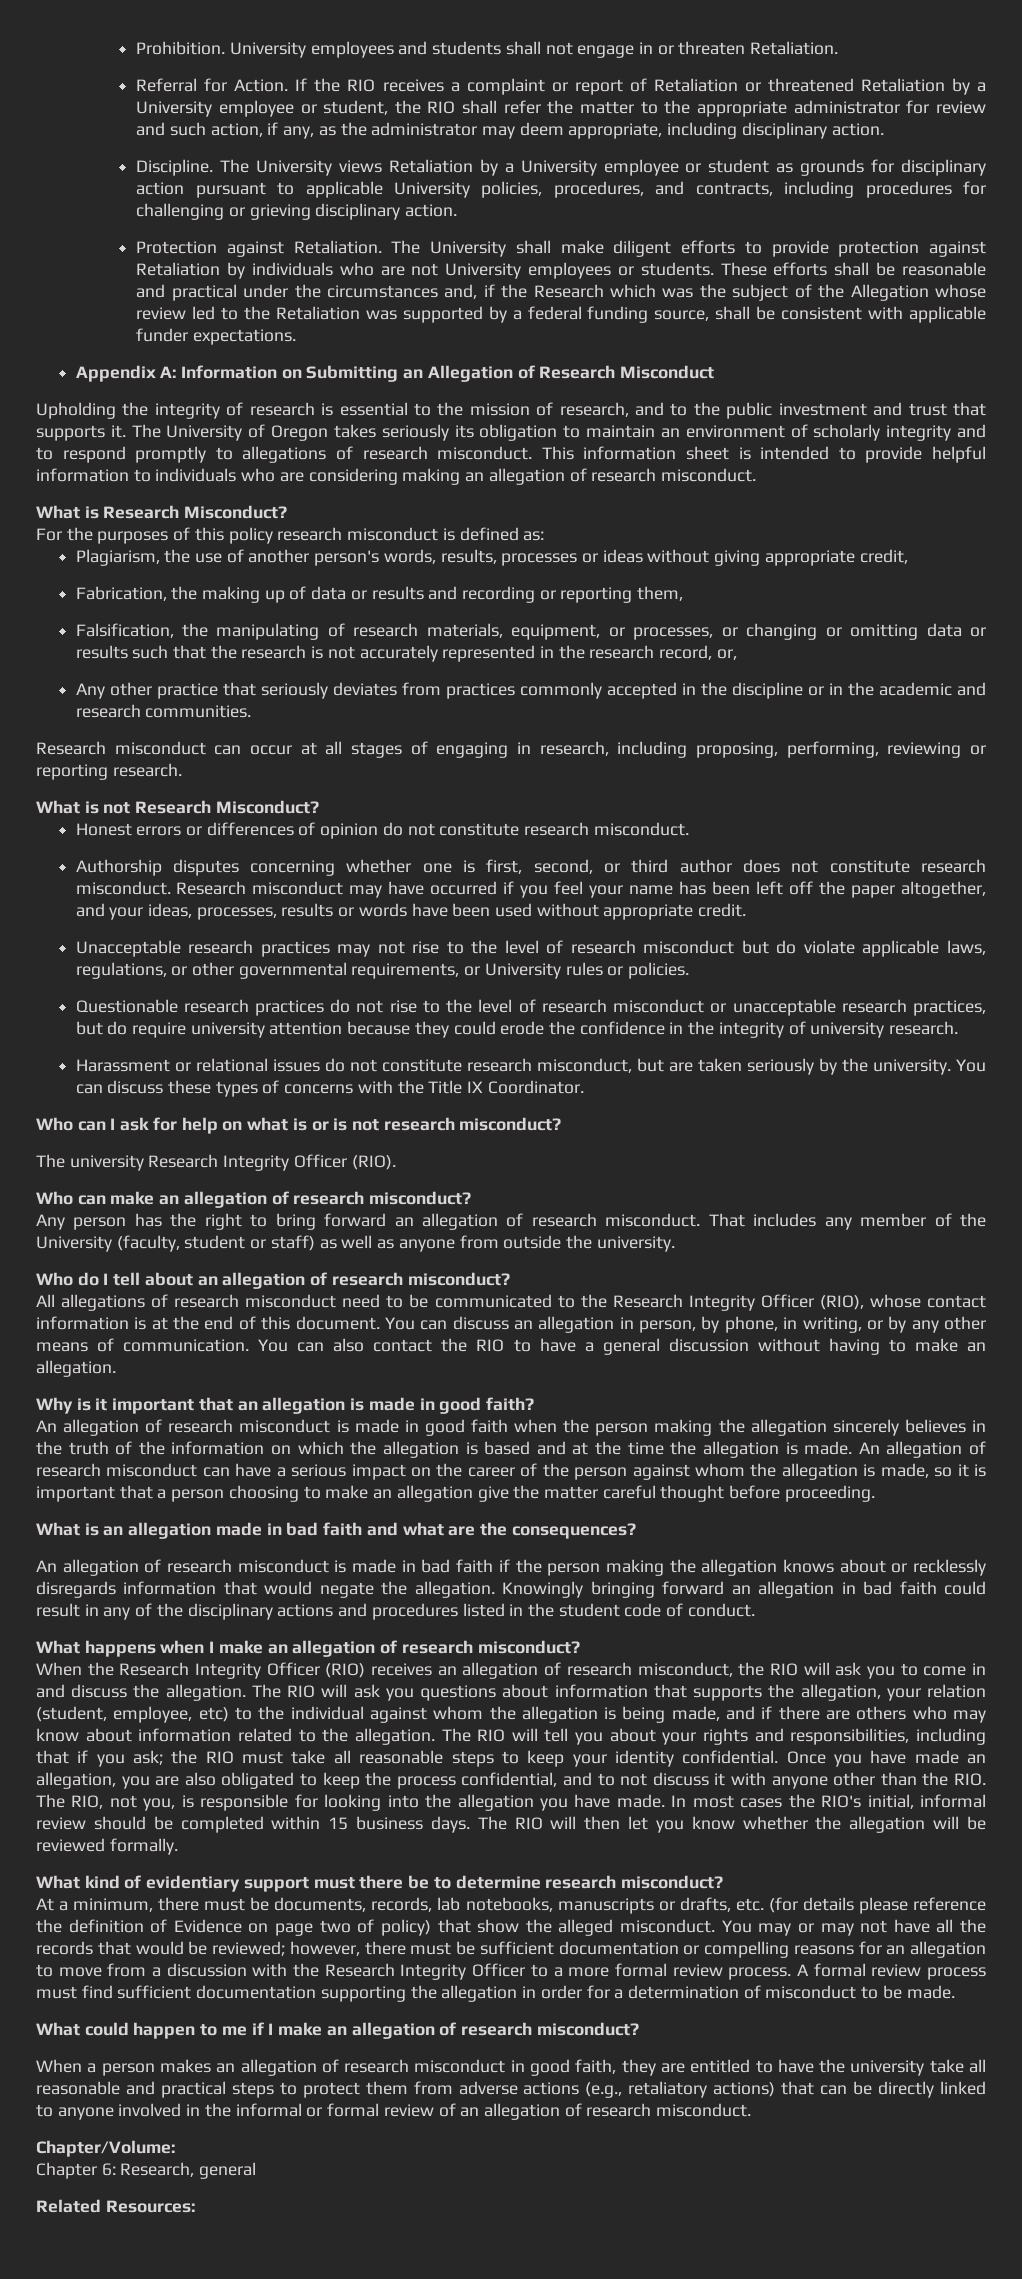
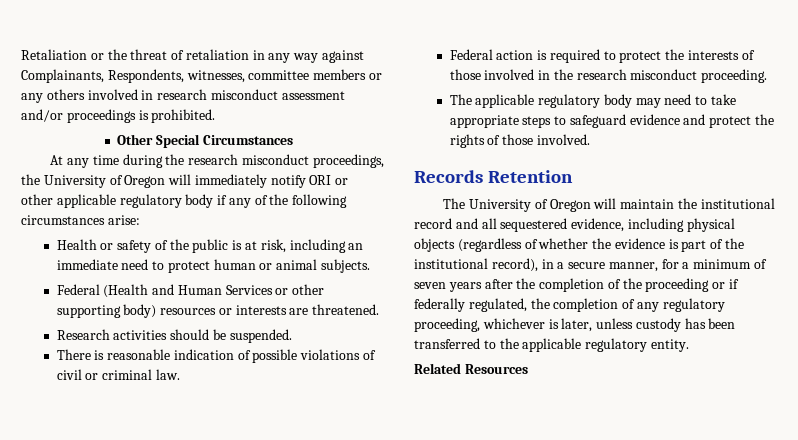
- Prohibition. University employees and students shall not engage in or threaten Retaliation.
- Referral for Action. If the RIO receives a complaint or report of Retaliation or threatened Retaliation by a University employee or student, the RIO shall refer the matter to the appropriate administrator for review and such action, if any, as the administrator may deem appropriate, including disciplinary action.
- Discipline. The University views Retaliation by a University employee or student as grounds for disciplinary action pursuant to applicable University policies, procedures, and contracts, including procedures for challenging or grieving disciplinary action.
- Protection against Retaliation. The University shall make diligent efforts to provide protection against Retaliation by individuals who are not University employees or students. These efforts shall be reasonable and practical under the circumstances and, if the Research which was the subject of the Allegation whose review led to the Retaliation was supported by a federal funding source, shall be consistent with applicable funder expectations.
- Appendix A: Information on Submitting an Allegation of Research Misconduct
- Upholding the integrity of research is essential to the mission of research, and to the public investment and trust that supports it. The University of Oregon takes seriously its obligation to maintain an environment of scholarly integrity and to respond promptly to allegations of research misconduct. This information sheet is intended to provide helpful information to individuals who are considering making an allegation of research misconduct.
- What is Research Misconduct?
- For the purposes of this policy research misconduct is defined as:
- Plagiarism, the use of another person's words, results, processes or ideas without giving appropriate credit,
- Fabrication, the making up of data or results and recording or reporting them,
- Falsification, the manipulating of research materials, equipment, or processes, or changing or omitting data or results such that the research is not accurately represented in the research record, or,
- Any other practice that seriously deviates from practices commonly accepted in the discipline or in the academic and research communities.
- Research misconduct can occur at all stages of engaging in research, including proposing, performing, reviewing or reporting research.
- What is not Research Misconduct?
- Honest errors or differences of opinion do not constitute research misconduct.
- Authorship disputes concerning whether one is first, second, or third author does not constitute research misconduct. Research misconduct may have occurred if you feel your name has been left off the paper altogether, and your ideas, processes, results or words have been used without appropriate credit.
- Unacceptable research practices may not rise to the level of research misconduct but do violate applicable laws, regulations, or other governmental requirements, or University rules or policies.
- Questionable research practices do not rise to the level of research misconduct or unacceptable research practices, but do require university attention because they could erode the confidence in the integrity of university research.
- Harassment or relational issues do not constitute research misconduct, but are taken seriously by the university. You can discuss these types of concerns with the Title IX Coordinator.
- Who can I ask for help on what is or is not research misconduct?
- The university Research Integrity Officer (RIO).
- Who can make an allegation of research misconduct?
- Any person has the right to bring forward an allegation of research misconduct. That includes any member of the University (faculty, student or staff) as well as anyone from outside the university.
- Who do I tell about an allegation of research misconduct?
- All allegations of research misconduct need to be communicated to the Research Integrity Officer (RIO), whose contact information is at the end of this document. You can discuss an allegation in person, by phone, in writing, or by any other means of communication. You can also contact the RIO to have a general discussion without having to make an allegation.
- Why is it important that an allegation is made in good faith?
- An allegation of research misconduct is made in good faith when the person making the allegation sincerely believes in the truth of the information on which the allegation is based and at the time the allegation is made. An allegation of research misconduct can have a serious impact on the career of the person against whom the allegation is made, so it is important that a person choosing to make an allegation give the matter careful thought before proceeding.
- What is an allegation made in bad faith and what are the consequences?
- An allegation of research misconduct is made in bad faith if the person making the allegation knows about or recklessly disregards information that would negate the allegation. Knowingly bringing forward an allegation in bad faith could result in any of the disciplinary actions and procedures listed in the student code of conduct.
- What happens when I make an allegation of research misconduct?
- When the Research Integrity Officer (RIO) receives an allegation of research misconduct, the RIO will ask you to come in and discuss the allegation. The RIO will ask you questions about information that supports the allegation, your relation (student, employee, etc) to the individual against whom the allegation is being made, and if there are others who may know about information related to the allegation. The RIO will tell you about your rights and responsibilities, including that if you ask; the RIO must take all reasonable steps to keep your identity confidential. Once you have made an allegation, you are also obligated to keep the process confidential, and to not discuss it with anyone other than the RIO. The RIO, not you, is responsible for looking into the allegation you have made. In most cases the RIO's initial, informal review should be completed within 15 business days. The RIO will then let you know whether the allegation will be reviewed formally.
- What kind of evidentiary support must there be to determine research misconduct?
- At a minimum, there must be documents, records, lab notebooks, manuscripts or drafts, etc. (for details please reference the definition of Evidence on page two of policy) that show the alleged misconduct. You may or may not have all the records that would be reviewed; however, there must be sufficient documentation or compelling reasons for an allegation to move from a discussion with the Research Integrity Officer to a more formal review process. A formal review process must find sufficient documentation supporting the allegation in order for a determination of misconduct to be made.
- What could happen to me if I make an allegation of research misconduct?
- When a person makes an allegation of research misconduct in good faith, they are entitled to have the university take all reasonable and practical steps to protect them from adverse actions (e.g., retaliatory actions) that can be directly linked to anyone involved in the informal or formal review of an allegation of research misconduct.
- Chapter/Volume:
- Chapter 6: Research, general
+ Retaliation or the threat of retaliation in any way against Complainants, Respondents, witnesses, committee members or any others involved in research misconduct assessment and/or proceedings is prohibited.
+ Other Special Circumstances
+ At any time during the research misconduct proceedings, the University of Oregon will immediately notify ORI or other applicable regulatory body if any of the following circumstances arise:
+ Health or safety of the public is at risk, including an immediate need to protect human or animal subjects.
+ Federal (Health and Human Services or other supporting body) resources or interests are threatened.
+ Research activities should be suspended.
+ There is reasonable indication of possible violations of civil or criminal law.
+ Federal action is required to protect the interests of those involved in the research misconduct proceeding.
+ The applicable regulatory body may need to take appropriate steps to safeguard evidence and protect the rights of those involved.
+ Records Retention
+ The University of Oregon will maintain the institutional record and all sequestered evidence, including physical objects (regardless of whether the evidence is part of the institutional record), in a secure manner, for a minimum of seven years after the completion of the proceeding or if federally regulated, the completion of any regulatory proceeding, whichever is later, unless custody has been transferred to the applicable regulatory entity.
- Related Resources:
+ Related Resources

